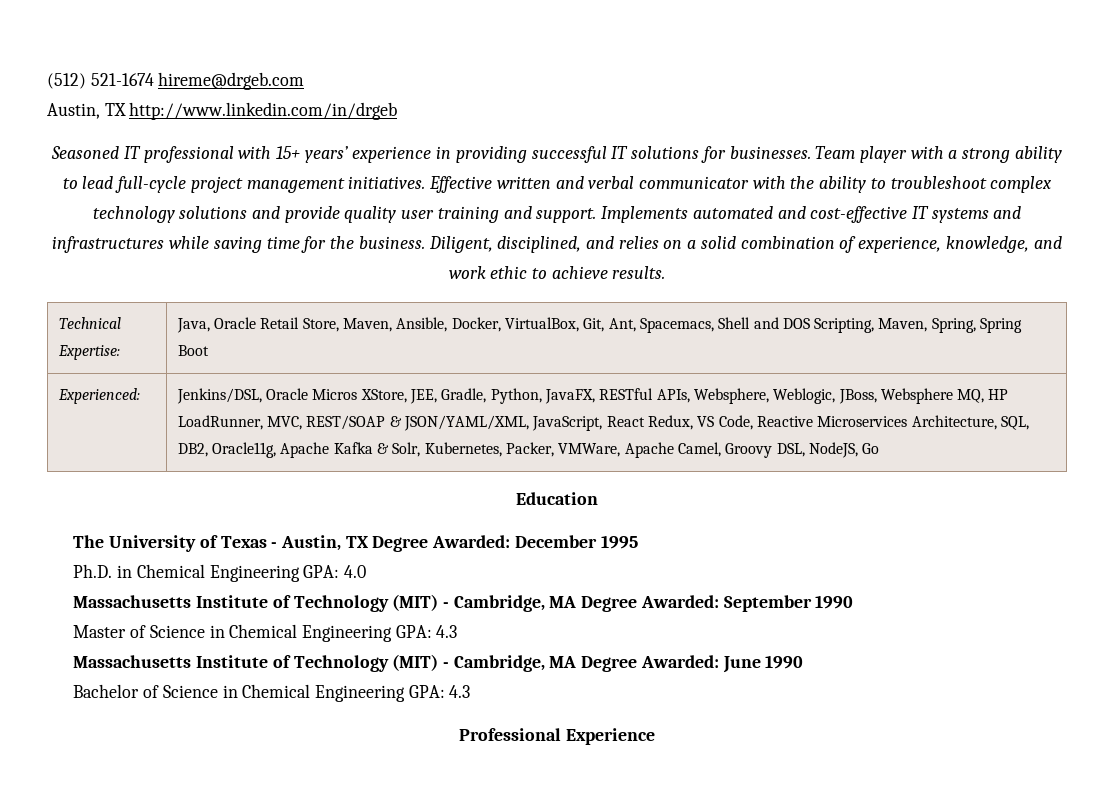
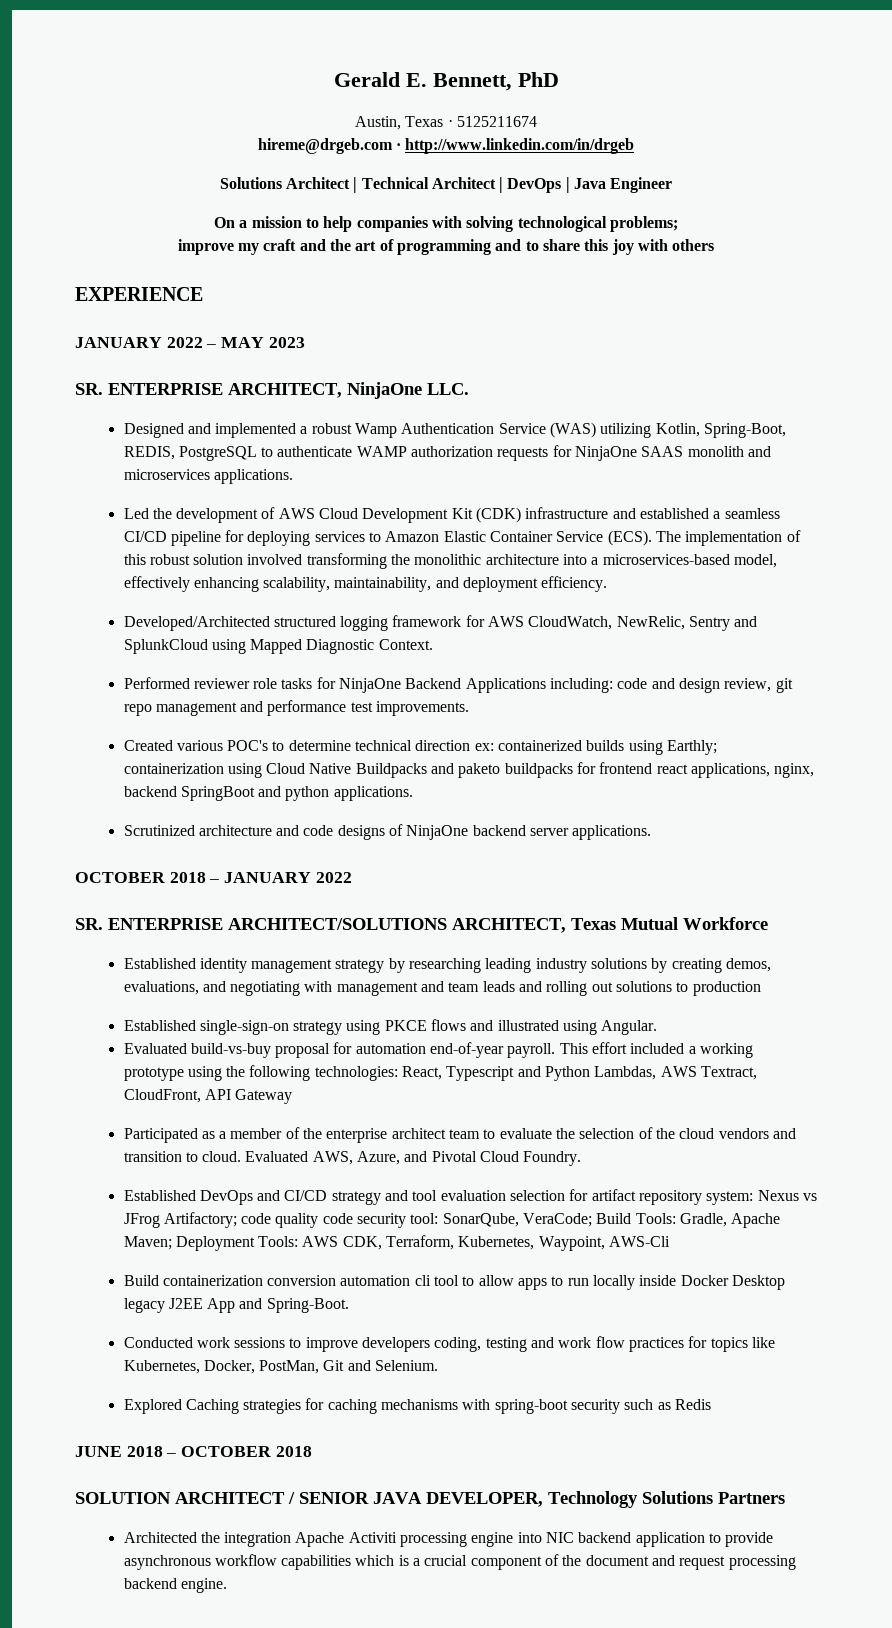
- (512) 521-1674 hireme@drgeb.com
- Austin, TX http://www.linkedin.com/in/drgeb
- Seasoned IT professional with 15+ years’ experience in providing successful IT solutions for businesses. Team player with a strong ability to lead full-cycle project management initiatives. Effective written and verbal communicator with the ability to troubleshoot complex technology solutions and provide quality user training and support. Implements automated and cost-effective IT systems and infrastructures while saving time for the business. Diligent, disciplined, and relies on a solid combination of experience, knowledge, and work ethic to achieve results.
- Technical Expertise: | Java, Oracle Retail Store, Maven, Ansible, Docker, VirtualBox, Git, Ant, Spacemacs, Shell and DOS Scripting, Maven, Spring, Spring Boot
- Experienced: | Jenkins/DSL, Oracle Micros XStore, JEE, Gradle, Python, JavaFX, RESTful APIs, Websphere, Weblogic, JBoss, Websphere MQ, HP LoadRunner, MVC, REST/SOAP & JSON/YAML/XML, JavaScript, React Redux, VS Code, Reactive Microservices Architecture, SQL, DB2, Oracle11g, Apache Kafka & Solr, Kubernetes, Packer, VMWare, Apache Camel, Groovy DSL, NodeJS, Go
- Education
- The University of Texas - Austin, TX Degree Awarded: December 1995
- Ph.D. in Chemical Engineering GPA: 4.0
- Massachusetts Institute of Technology (MIT) - Cambridge, MA Degree Awarded: September 1990
- Master of Science in Chemical Engineering GPA: 4.3
- Massachusetts Institute of Technology (MIT) - Cambridge, MA Degree Awarded: June 1990
- Bachelor of Science in Chemical Engineering GPA: 4.3
- Professional Experience
+ Gerald E. Bennett, PhD
+ Austin, Texas · 5125211674
+ hireme@drgeb.com · http://www.linkedin.com/in/drgeb
+ Solutions Architect | Technical Architect | DevOps | Java Engineer
+ On a mission to help companies with solving technological problems;
+ improve my craft and the art of programming and to share this joy with others
+ EXPERIENCE
+ JANUARY 2022 – MAY 2023
+ SR. ENTERPRISE ARCHITECT, NinjaOne LLC.
+ Designed and implemented a robust Wamp Authentication Service (WAS) utilizing Kotlin, Spring-Boot, REDIS, PostgreSQL to authenticate WAMP authorization requests for NinjaOne SAAS monolith and microservices applications.
+ Led the development of AWS Cloud Development Kit (CDK) infrastructure and established a seamless CI/CD pipeline for deploying services to Amazon Elastic Container Service (ECS). The implementation of this robust solution involved transforming the monolithic architecture into a microservices-based model, effectively enhancing scalability, maintainability, and deployment efficiency.
+ Developed/Architected structured logging framework for AWS CloudWatch, NewRelic, Sentry and SplunkCloud using Mapped Diagnostic Context.
+ Performed reviewer role tasks for NinjaOne Backend Applications including: code and design review, git repo management and performance test improvements.
+ Created various POC's to determine technical direction ex: containerized builds using Earthly; containerization using Cloud Native Buildpacks and paketo buildpacks for frontend react applications, nginx, backend SpringBoot and python applications.
+ Scrutinized architecture and code designs of NinjaOne backend server applications.
+ OCTOBER 2018 – JANUARY 2022
+ SR. ENTERPRISE ARCHITECT/SOLUTIONS ARCHITECT, Texas Mutual Workforce
+ Established identity management strategy by researching leading industry solutions by creating demos, evaluations, and negotiating with management and team leads and rolling out solutions to production
+ Established single-sign-on strategy using PKCE flows and illustrated using Angular.
+ Evaluated build-vs-buy proposal for automation end-of-year payroll. This effort included a working prototype using the following technologies: React, Typescript and Python Lambdas, AWS Textract, CloudFront, API Gateway
+ Participated as a member of the enterprise architect team to evaluate the selection of the cloud vendors and transition to cloud. Evaluated AWS, Azure, and Pivotal Cloud Foundry.
+ Established DevOps and CI/CD strategy and tool evaluation selection for artifact repository system: Nexus vs JFrog Artifactory; code quality code security tool: SonarQube, VeraCode; Build Tools: Gradle, Apache Maven; Deployment Tools: AWS CDK, Terraform, Kubernetes, Waypoint, AWS-Cli
+ Build containerization conversion automation cli tool to allow apps to run locally inside Docker Desktop legacy J2EE App and Spring-Boot.
+ Conducted work sessions to improve developers coding, testing and work flow practices for topics like Kubernetes, Docker, PostMan, Git and Selenium.
+ Explored Caching strategies for caching mechanisms with spring-boot security such as Redis
+ JUNE 2018 – OCTOBER 2018
+ SOLUTION ARCHITECT / SENIOR JAVA DEVELOPER, Technology Solutions Partners
+ Architected the integration Apache Activiti processing engine into NIC backend application to provide asynchronous workflow capabilities which is a crucial component of the document and request processing backend engine.

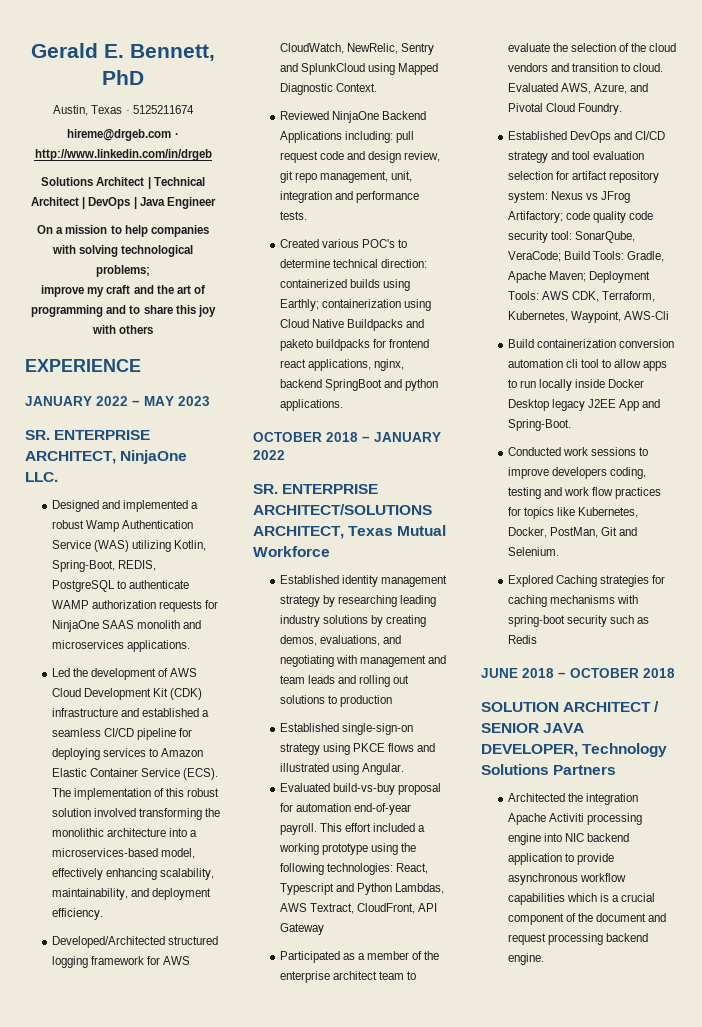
- Performed reviewer role tasks for NinjaOne Backend Applications including: code and design review, git repo management and performance test improvements.
+ Reviewed NinjaOne Backend Applications including: pull request code and design review, git repo management, unit, integration and performance tests.
- Created various POC's to determine technical direction ex: containerized builds using Earthly; containerization using Cloud Native Buildpacks and paketo buildpacks for frontend react applications, nginx, backend SpringBoot and python applications.
+ Created various POC's to determine technical direction: containerized builds using Earthly; containerization using Cloud Native Buildpacks and paketo buildpacks for frontend react applications, nginx, backend SpringBoot and python applications.
- Scrutinized architecture and code designs of NinjaOne backend server applications.

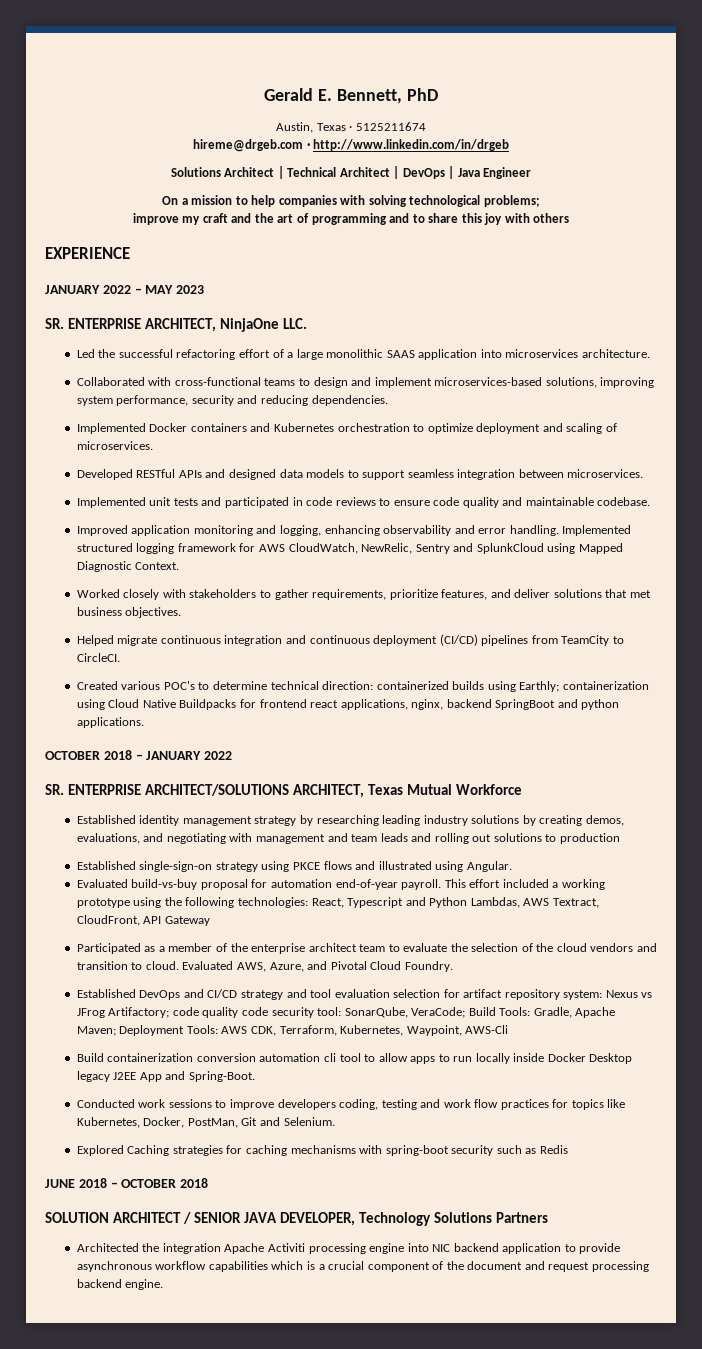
- Designed and implemented a robust Wamp Authentication Service (WAS) utilizing Kotlin, Spring-Boot, REDIS, PostgreSQL to authenticate WAMP authorization requests for NinjaOne SAAS monolith and microservices applications.
- Led the development of AWS Cloud Development Kit (CDK) infrastructure and established a seamless CI/CD pipeline for deploying services to Amazon Elastic Container Service (ECS). The implementation of this robust solution involved transforming the monolithic architecture into a microservices-based model, effectively enhancing scalability, maintainability, and deployment efficiency.
- Developed/Architected structured logging framework for AWS CloudWatch, NewRelic, Sentry and SplunkCloud using Mapped Diagnostic Context.
+ Led the successful refactoring effort of a large monolithic SAAS application into microservices architecture.
+ Collaborated with cross-functional teams to design and implement microservices-based solutions, improving system performance, security and reducing dependencies.
+ Implemented Docker containers and Kubernetes orchestration to optimize deployment and scaling of microservices.
+ Developed RESTful APIs and designed data models to support seamless integration between microservices.
+ Implemented unit tests and participated in code reviews to ensure code quality and maintainable codebase.
+ Improved application monitoring and logging, enhancing observability and error handling. Implemented structured logging framework for AWS CloudWatch, NewRelic, Sentry and SplunkCloud using Mapped Diagnostic Context.
- Reviewed NinjaOne Backend Applications including: pull request code and design review, git repo management, unit, integration and performance tests.
+ Worked closely with stakeholders to gather requirements, prioritize features, and deliver solutions that met business objectives.
+ Helped migrate continuous integration and continuous deployment (CI/CD) pipelines from TeamCity to CircleCI.
- Created various POC's to determine technical direction: containerized builds using Earthly; containerization using Cloud Native Buildpacks and paketo buildpacks for frontend react applications, nginx, backend SpringBoot and python applications.
+ Created various POC's to determine technical direction: containerized builds using Earthly; containerization using Cloud Native Buildpacks for frontend react applications, nginx, backend SpringBoot and python applications.

